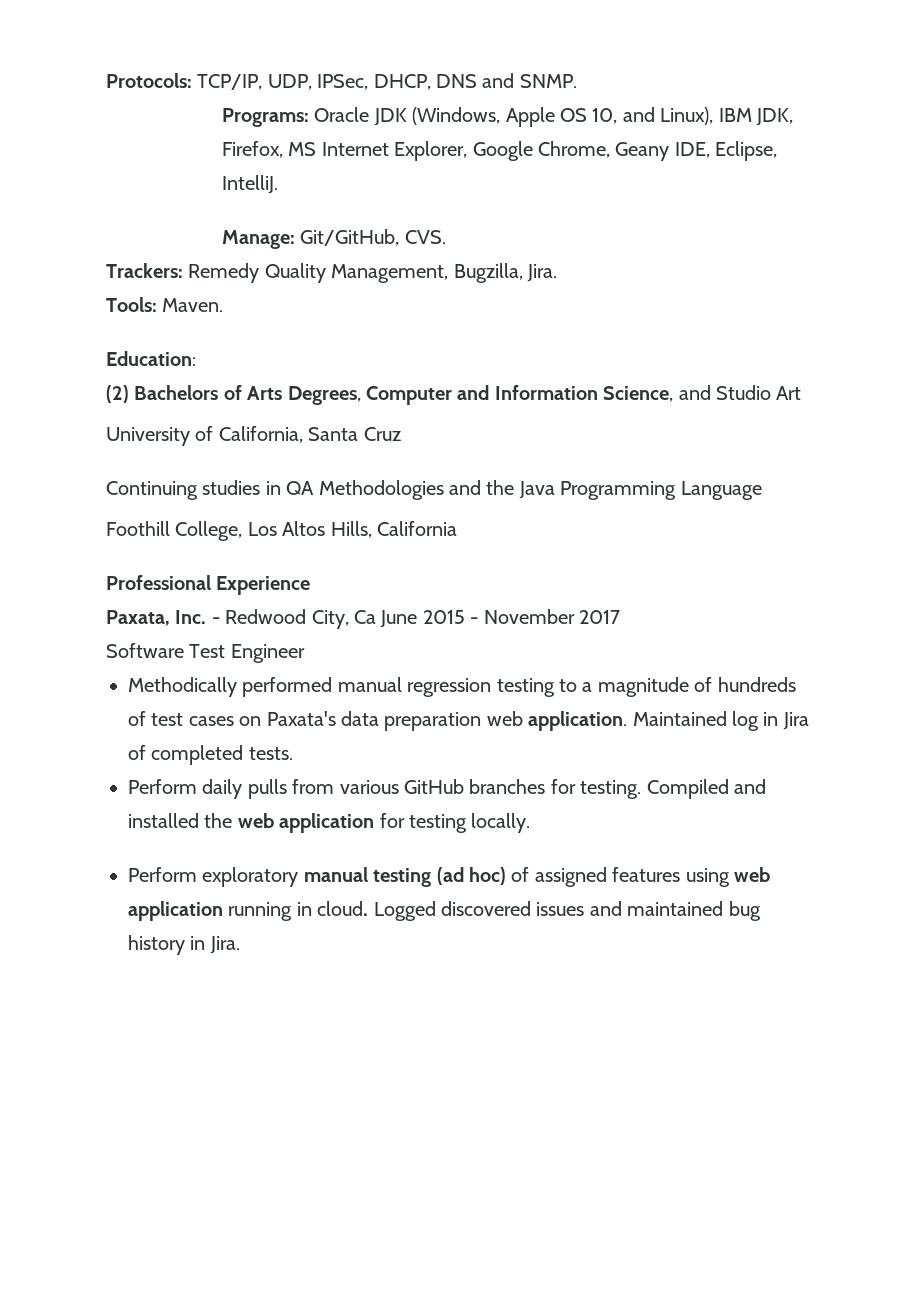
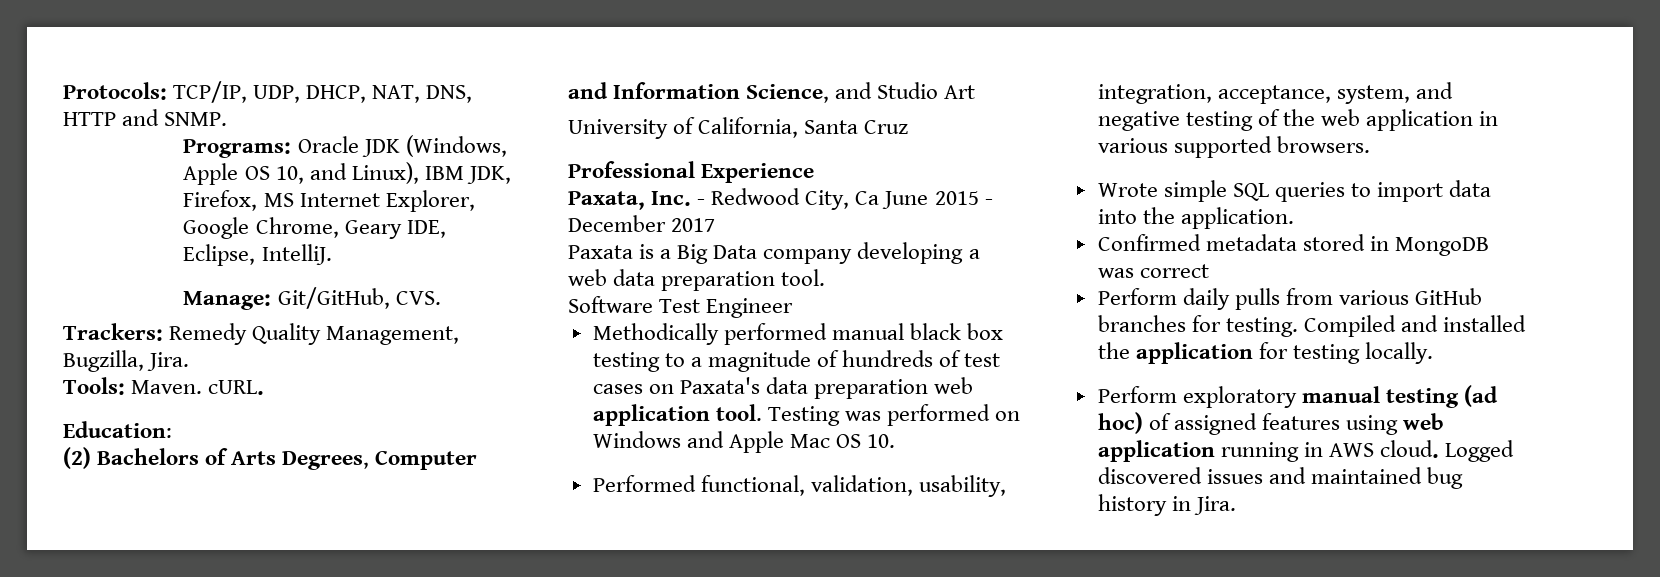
- Protocols: TCP/IP, UDP, IPSec, DHCP, DNS and SNMP.
+ Protocols: TCP/IP, UDP, DHCP, NAT, DNS, HTTP and SNMP.
- Programs: Oracle JDK (Windows, Apple OS 10, and Linux), IBM JDK, Firefox, MS Internet Explorer, Google Chrome, Geany IDE, Eclipse, IntelliJ.
+ Programs: Oracle JDK (Windows, Apple OS 10, and Linux), IBM JDK, Firefox, MS Internet Explorer, Google Chrome, Geary IDE, Eclipse, IntelliJ.
- Tools: Maven.
+ Tools: Maven. cURL.
- Continuing studies in QA Methodologies and the Java Programming Language
- Foothill College, Los Altos Hills, California
- Paxata, Inc. - Redwood City, Ca June 2015 - November 2017
+ Paxata, Inc. - Redwood City, Ca June 2015 - December 2017
+ Paxata is a Big Data company developing a web data preparation tool.
- Methodically performed manual regression testing to a magnitude of hundreds of test cases on Paxata's data preparation web application. Maintained log in Jira of completed tests.
+ Methodically performed manual black box testing to a magnitude of hundreds of test cases on Paxata's data preparation web application tool. Testing was performed on Windows and Apple Mac OS 10.
+ Performed functional, validation, usability, integration, acceptance, system, and negative testing of the web application in various supported browsers.
+ Wrote simple SQL queries to import data into the application.
+ Confirmed metadata stored in MongoDB was correct
- Compiled and installed the web application for testing locally.
+ Compiled and installed the application for testing locally.
- Perform exploratory manual testing (ad hoc) of assigned features using web application running in cloud.
+ Perform exploratory manual testing (ad hoc) of assigned features using web application running in AWS cloud.

